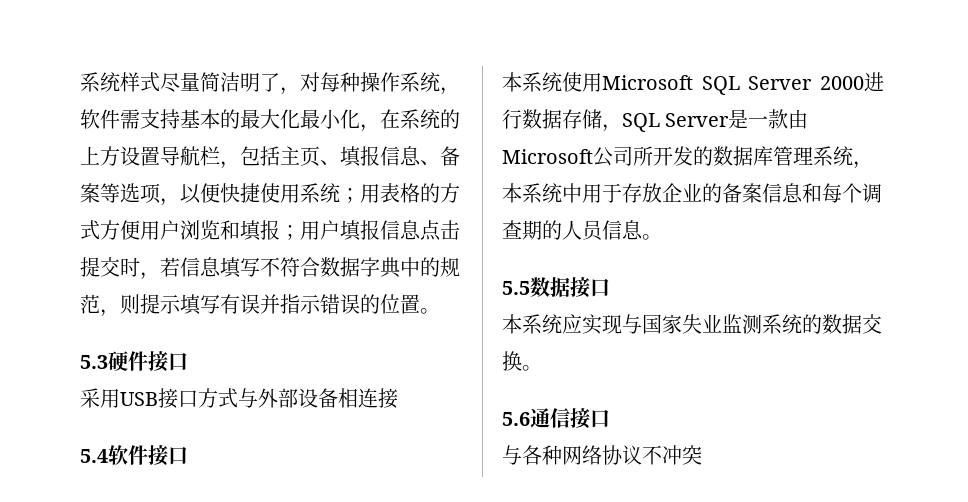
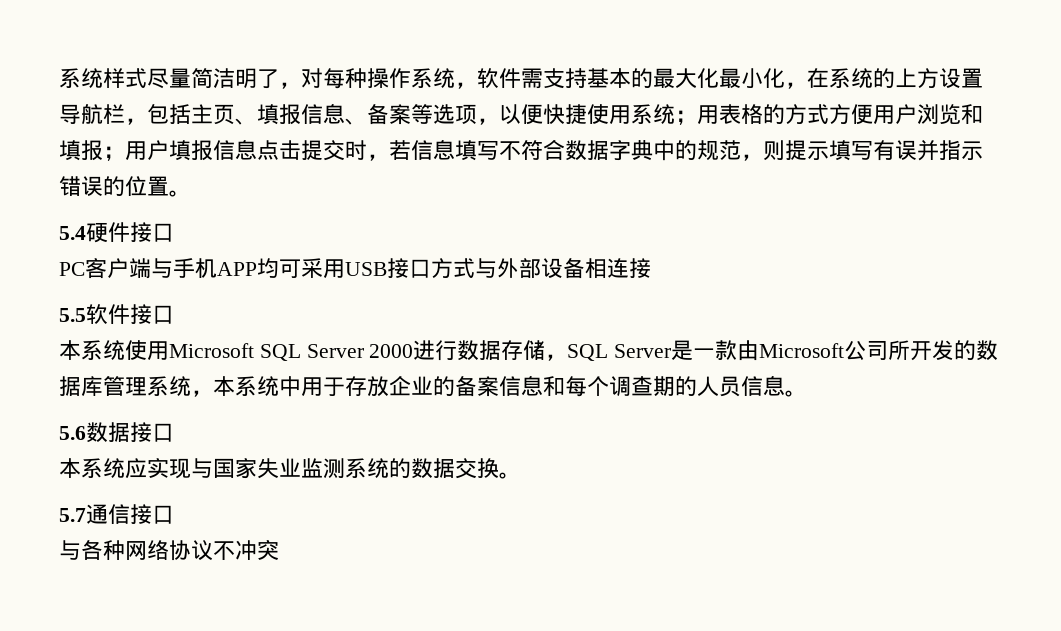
- 5.3硬件接口
+ 5.4硬件接口
- 采用USB接口方式与外部设备相连接
+ PC客户端与手机APP均可采用USB接口方式与外部设备相连接
- 5.4软件接口
+ 5.5软件接口
- 5.5数据接口
+ 5.6数据接口
- 5.6通信接口
+ 5.7通信接口

